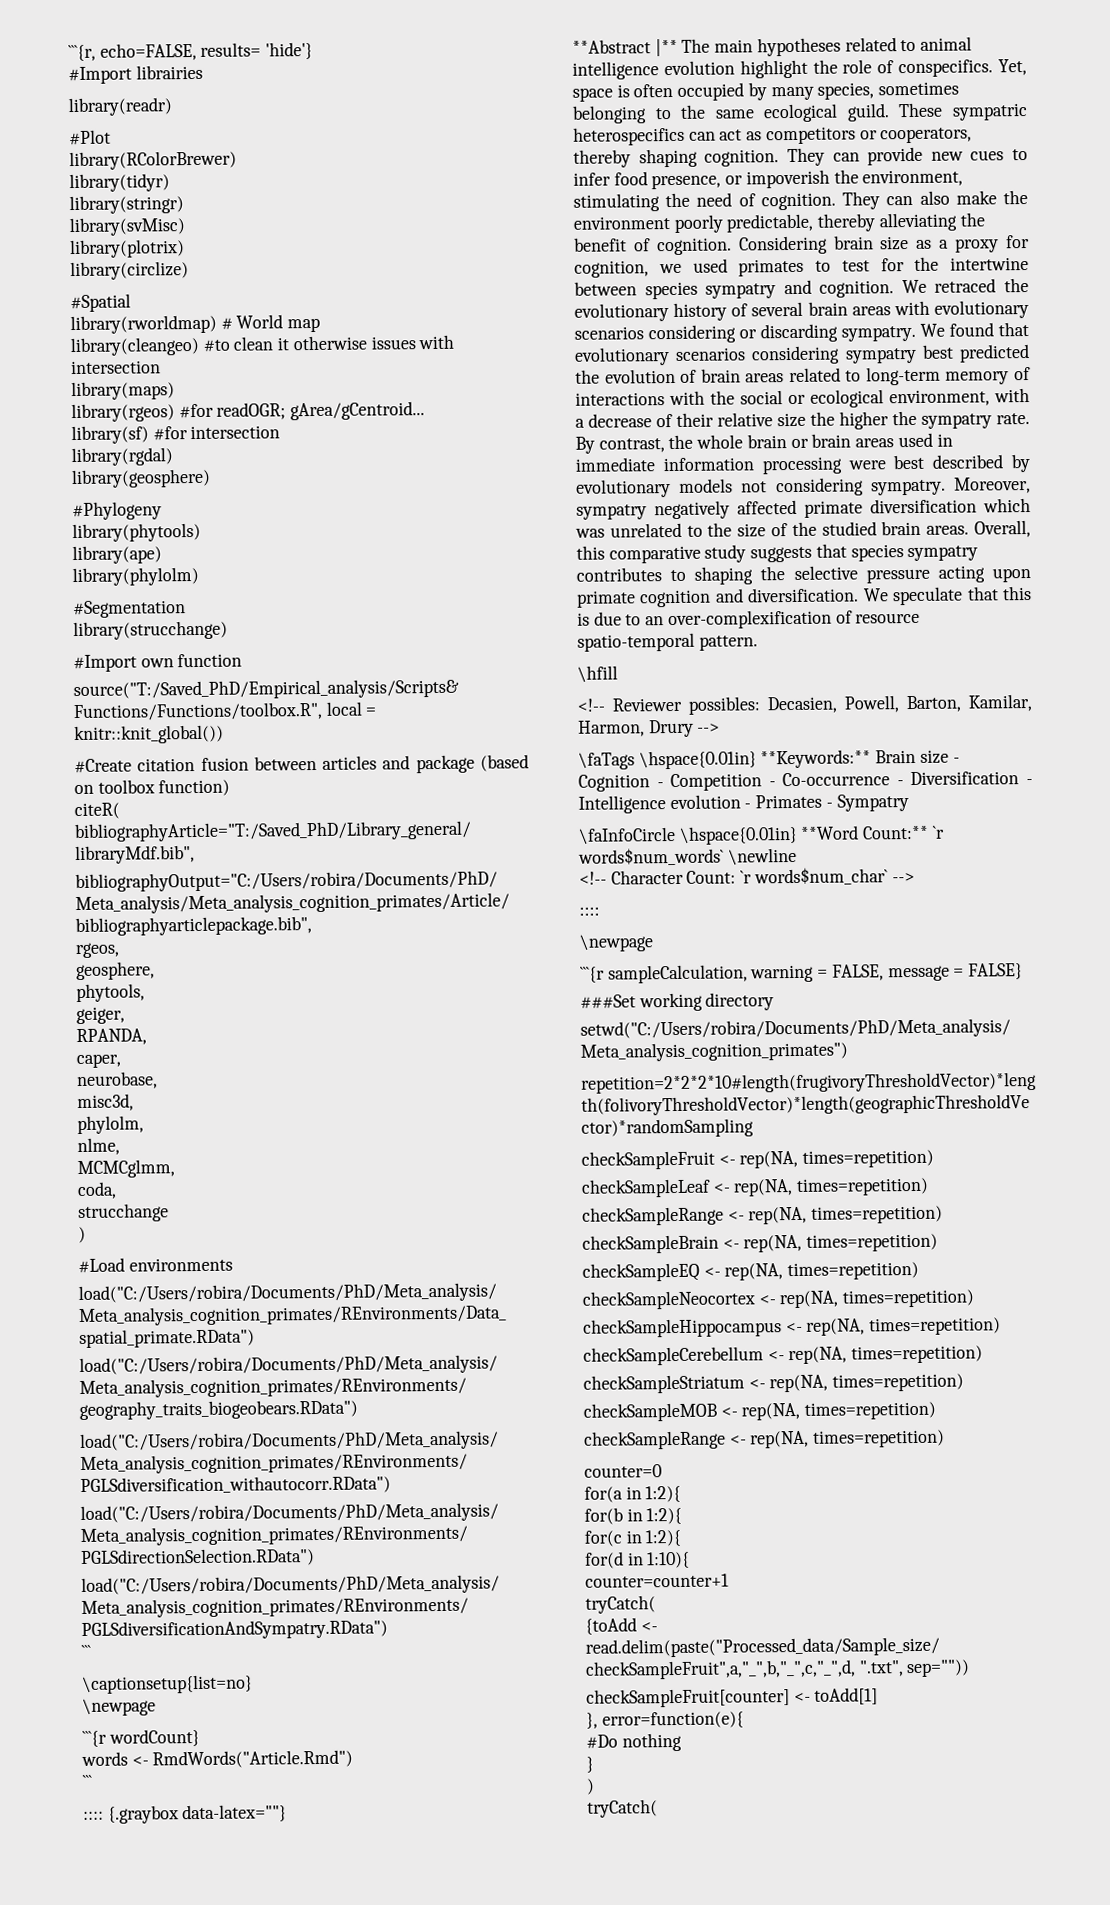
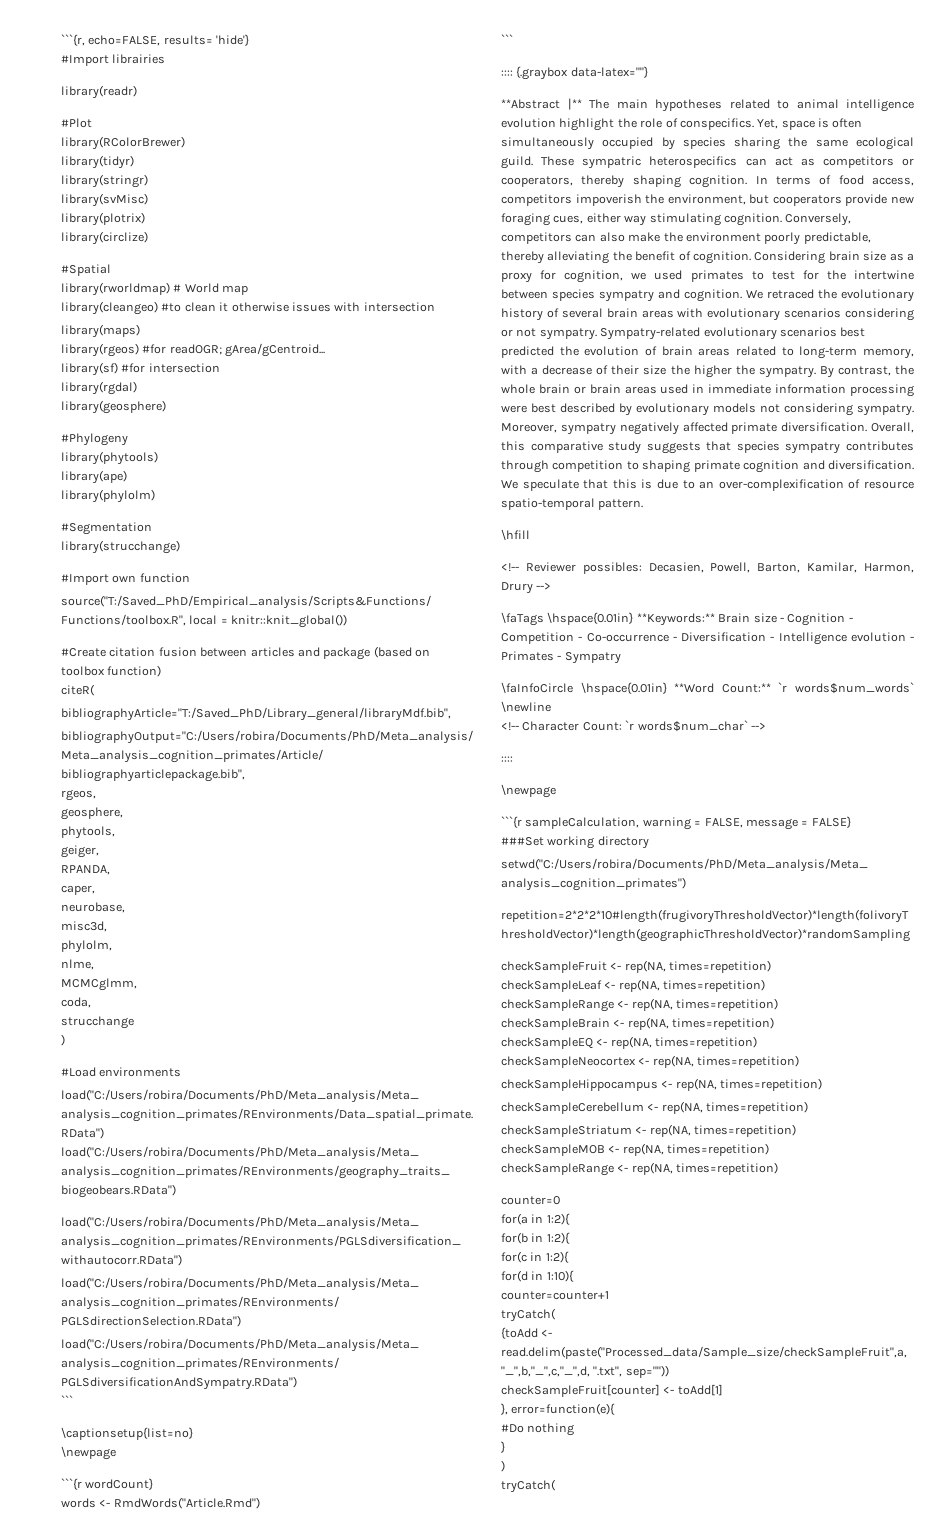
- Yet, space is often occupied by many species, sometimes belonging to the same ecological guild.
+ Yet, space is often simultaneously occupied by species sharing the same ecological guild.
- They can provide new cues to infer food presence, or impoverish the environment, stimulating the need of cognition. They can also make the environment poorly predictable, thereby alleviating the benefit of cognition.
+ In terms of food access, competitors impoverish the environment, but cooperators provide new foraging cues, either way stimulating cognition. Conversely, competitors can also make the environment poorly predictable, thereby alleviating the benefit of cognition.
- We retraced the evolutionary history of several brain areas with evolutionary scenarios considering or discarding sympatry. We found that evolutionary scenarios considering sympatry best predicted the evolution of brain areas related to long-term memory of interactions with the social or ecological environment, with a decrease of their relative size the higher the sympatry rate.
+ We retraced the evolutionary history of several brain areas with evolutionary scenarios considering or not sympatry. Sympatry-related evolutionary scenarios best predicted the evolution of brain areas related to long-term memory, with a decrease of their size the higher the sympatry.
- Moreover, sympatry negatively affected primate diversification which was unrelated to the size of the studied brain areas.
+ Moreover, sympatry negatively affected primate diversification.
- Overall, this comparative study suggests that species sympatry contributes to shaping the selective pressure acting upon primate cognition and diversification.
+ Overall, this comparative study suggests that species sympatry contributes through competition to shaping primate cognition and diversification.

